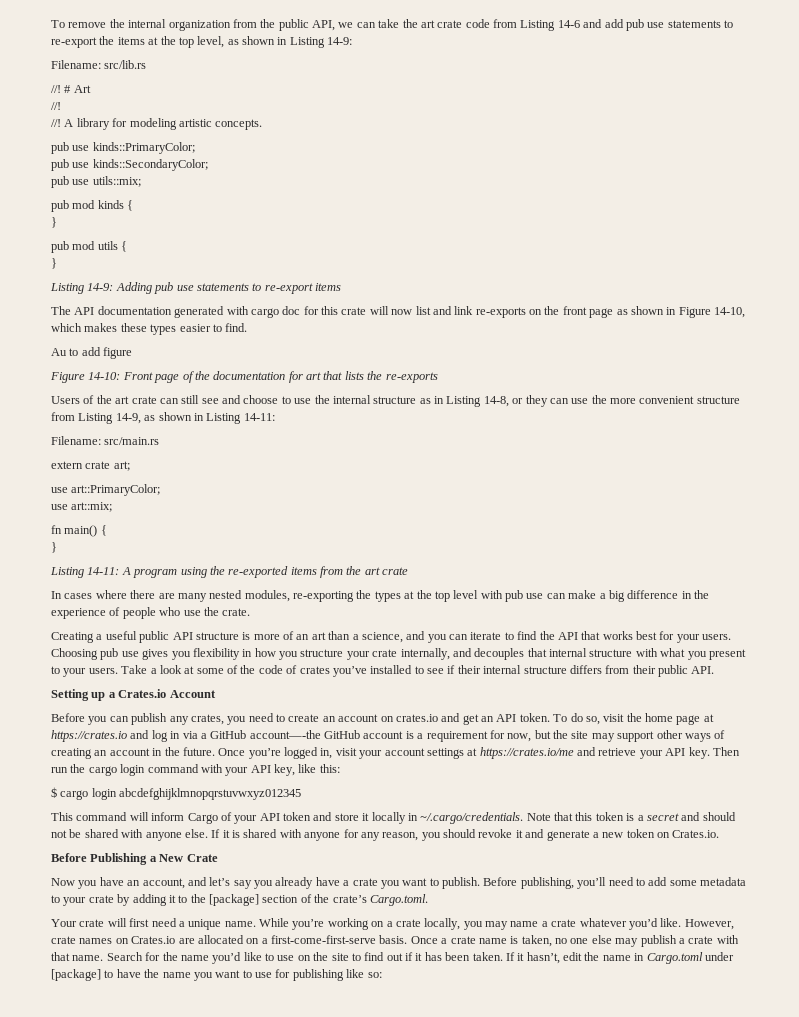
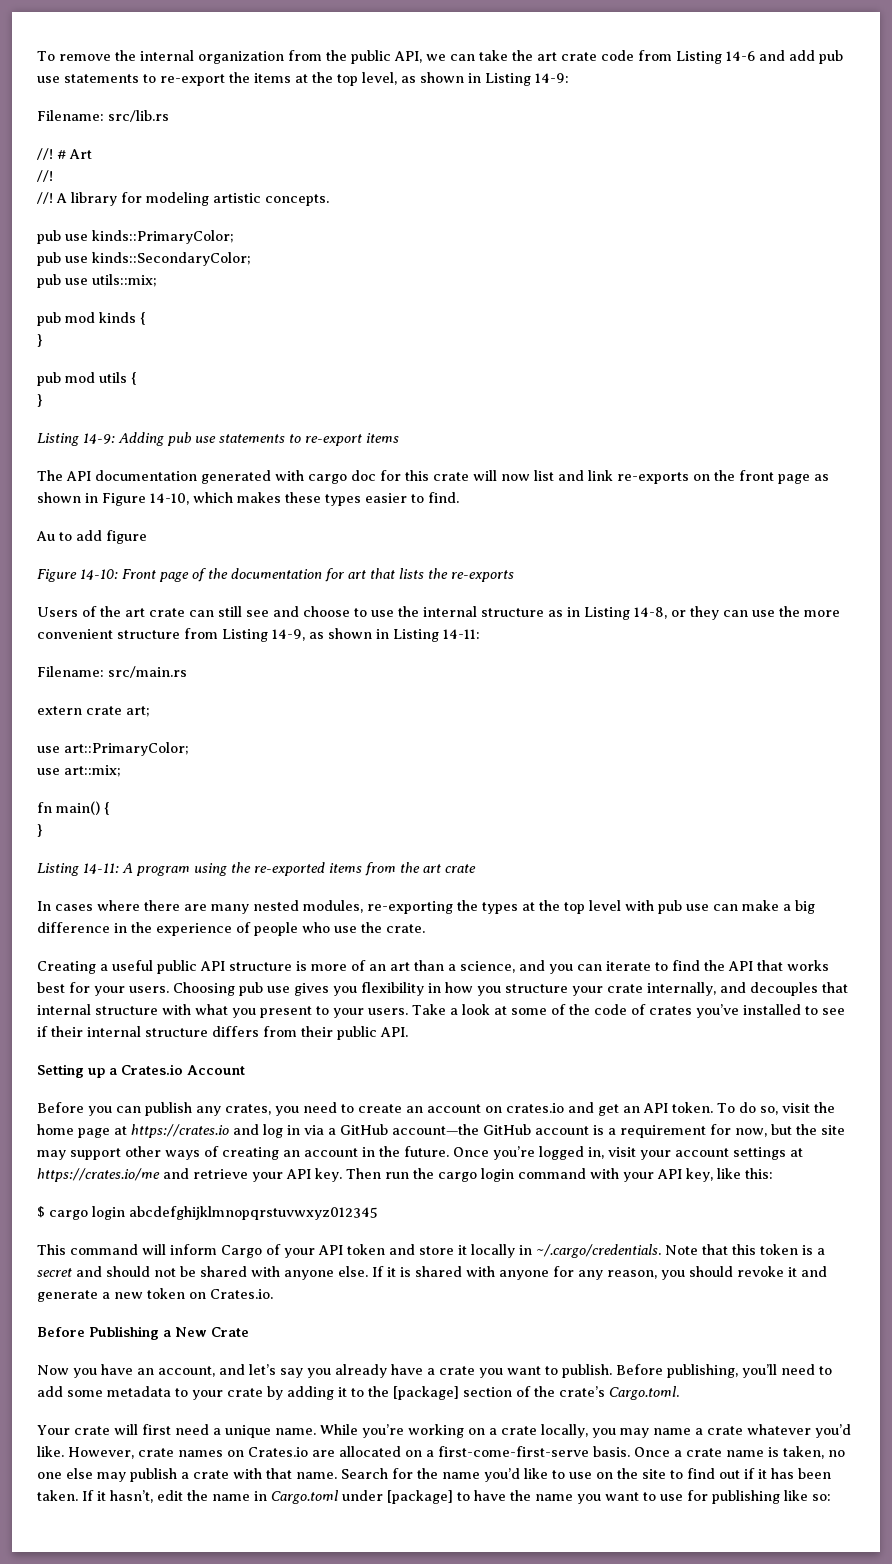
- To do so, visit the home page at https://crates.io and log in via a GitHub account—-the GitHub account is a requirement for now, but the site may support other ways of creating an account in the future.
+ To do so, visit the home page at https://crates.io and log in via a GitHub account—the GitHub account is a requirement for now, but the site may support other ways of creating an account in the future.

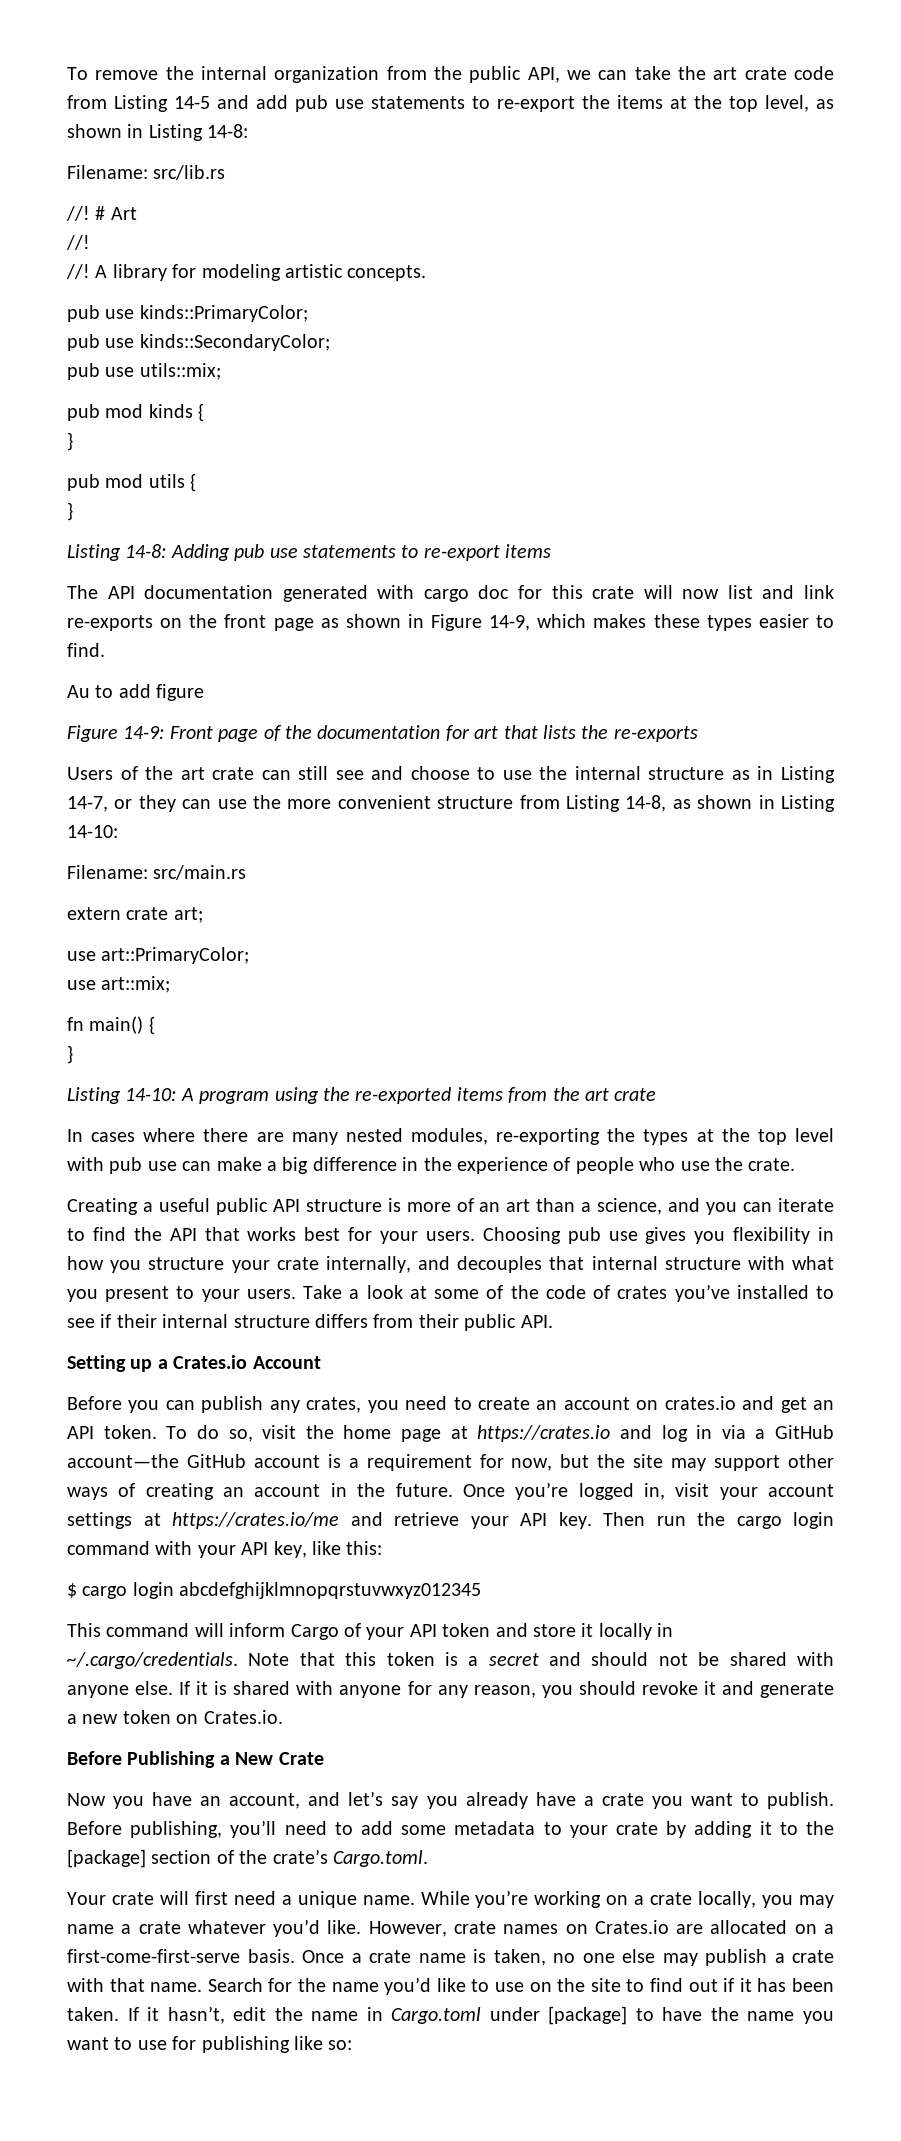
- To remove the internal organization from the public API, we can take the art crate code from Listing 14-6 and add pub use statements to re-export the items at the top level, as shown in Listing 14-9:
+ To remove the internal organization from the public API, we can take the art crate code from Listing 14-5 and add pub use statements to re-export the items at the top level, as shown in Listing 14-8:
- Listing 14-9: Adding pub use statements to re-export items
+ Listing 14-8: Adding pub use statements to re-export items
- The API documentation generated with cargo doc for this crate will now list and link re-exports on the front page as shown in Figure 14-10, which makes these types easier to find.
+ The API documentation generated with cargo doc for this crate will now list and link re-exports on the front page as shown in Figure 14-9, which makes these types easier to find.
- Figure 14-10: Front page of the documentation for art that lists the re-exports
+ Figure 14-9: Front page of the documentation for art that lists the re-exports
- Users of the art crate can still see and choose to use the internal structure as in Listing 14-8, or they can use the more convenient structure from Listing 14-9, as shown in Listing 14-11:
+ Users of the art crate can still see and choose to use the internal structure as in Listing 14-7, or they can use the more convenient structure from Listing 14-8, as shown in Listing 14-10:
- Listing 14-11: A program using the re-exported items from the art crate
+ Listing 14-10: A program using the re-exported items from the art crate

